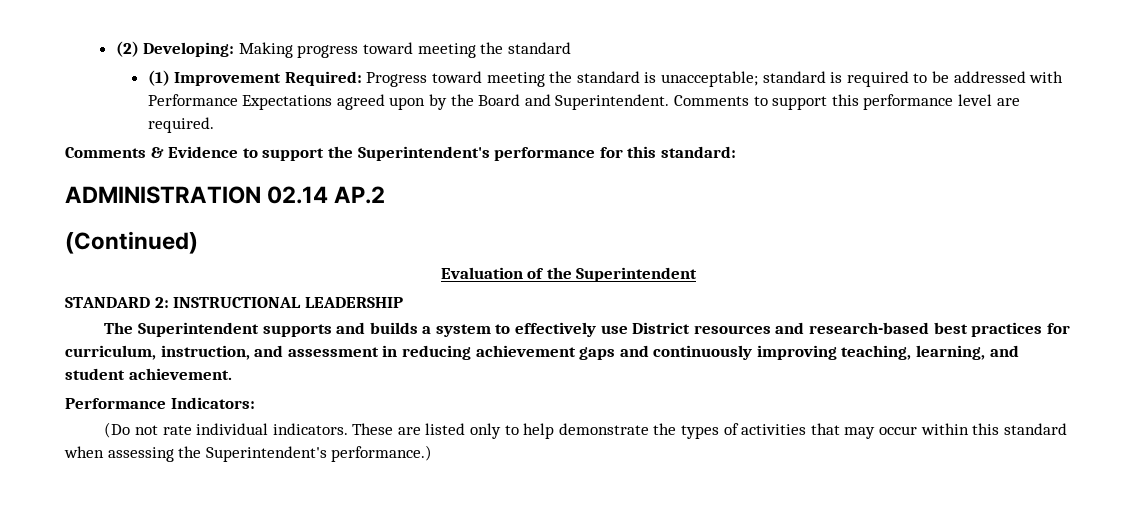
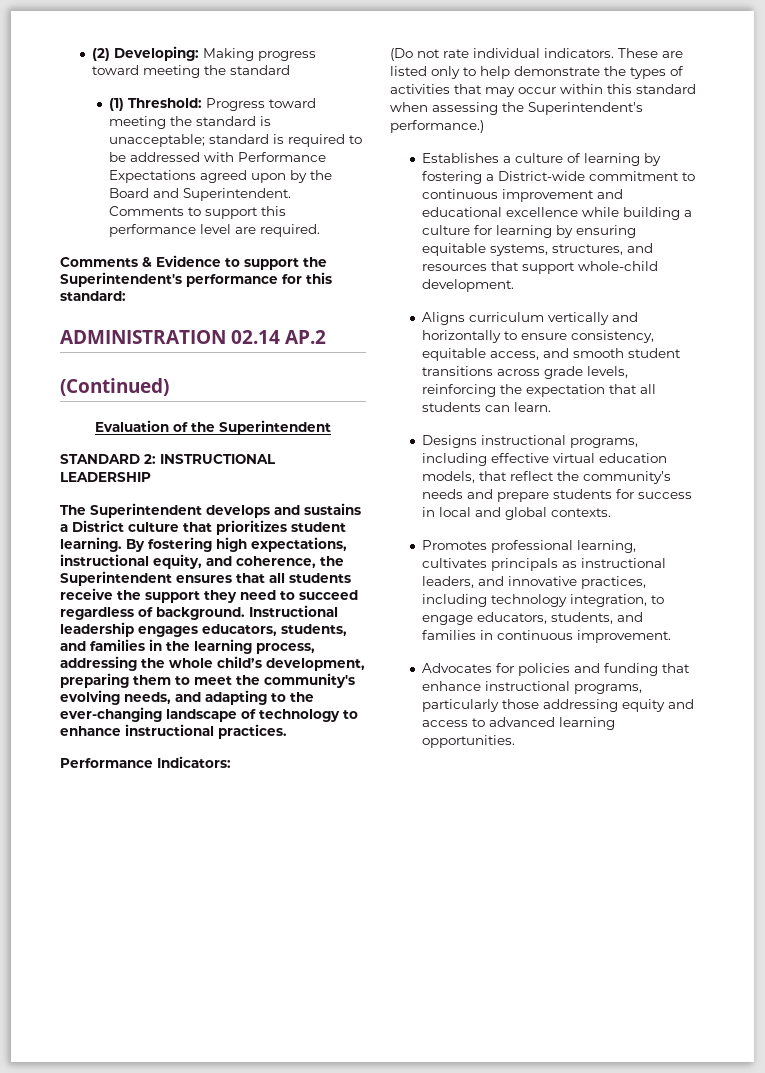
- (1) Improvement Required: Progress toward meeting the standard is unacceptable; standard is required to be addressed with Performance Expectations agreed upon by the Board and Superintendent.
+ (1) Threshold: Progress toward meeting the standard is unacceptable; standard is required to be addressed with Performance Expectations agreed upon by the Board and Superintendent.
- The Superintendent supports and builds a system to effectively use District resources and research-based best practices for curriculum, instruction, and assessment in reducing achievement gaps and continuously improving teaching, learning, and student achievement.
+ The Superintendent develops and sustains a District culture that prioritizes student learning. By fostering high expectations, instructional equity, and coherence, the Superintendent ensures that all students receive the support they need to succeed regardless of background. Instructional leadership engages educators, students, and families in the learning process, addressing the whole child’s development, preparing them to meet the community's evolving needs, and adapting to the ever-changing landscape of technology to enhance instructional practices.
+ Establishes a culture of learning by fostering a District-wide commitment to continuous improvement and educational excellence while building a culture for learning by ensuring equitable systems, structures, and resources that support whole-child development.
+ Aligns curriculum vertically and horizontally to ensure consistency, equitable access, and smooth student transitions across grade levels, reinforcing the expectation that all students can learn.
+ Designs instructional programs, including effective virtual education models, that reflect the community’s needs and prepare students for success in local and global contexts.
+ Promotes professional learning, cultivates principals as instructional leaders, and innovative practices, including technology integration, to engage educators, students, and families in continuous improvement.
+ Advocates for policies and funding that enhance instructional programs, particularly those addressing equity and access to advanced learning opportunities.

